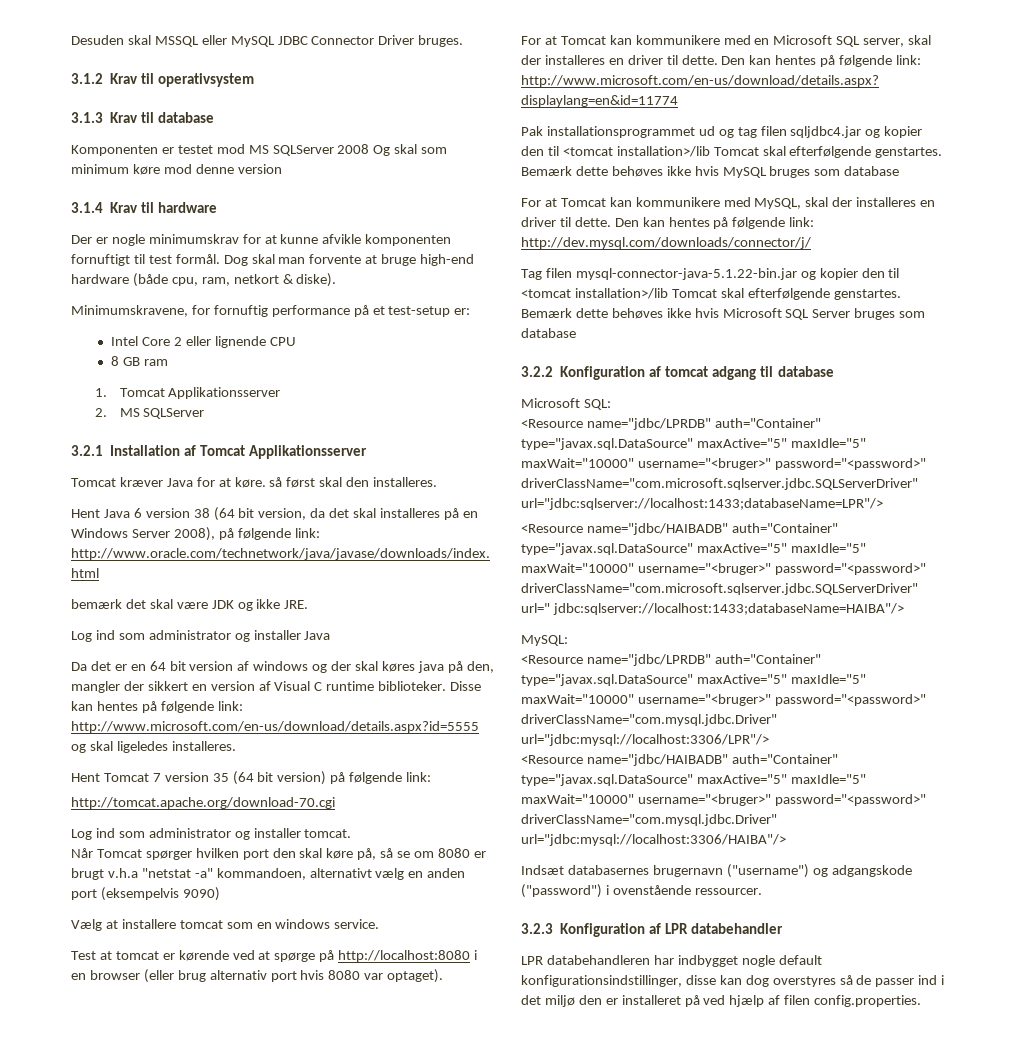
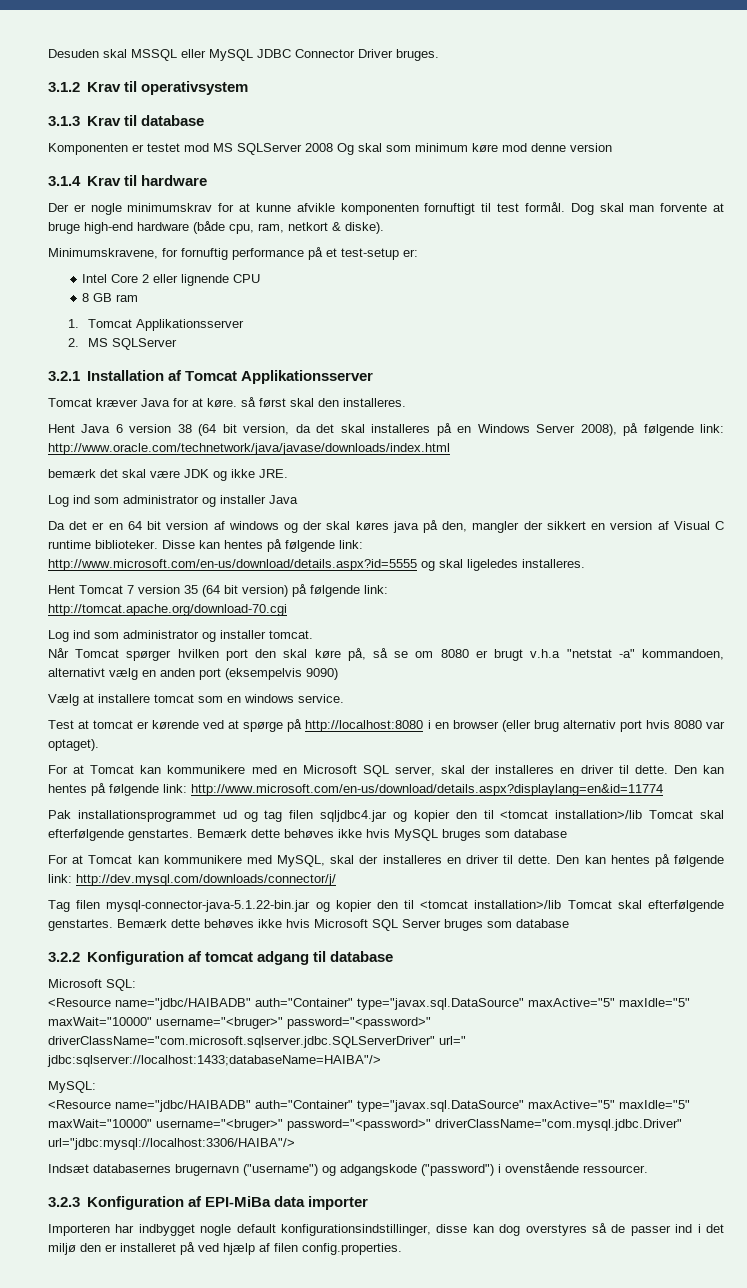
- <Resource name="jdbc/LPRDB" auth="Container" type="javax.sql.DataSource" maxActive="5" maxIdle="5" maxWait="10000" username="<bruger>" password="<password>" driverClassName="com.microsoft.sqlserver.jdbc.SQLServerDriver" url="jdbc:sqlserver://localhost:1433;databaseName=LPR"/>
- <Resource name="jdbc/LPRDB" auth="Container" type="javax.sql.DataSource" maxActive="5" maxIdle="5" maxWait="10000" username="<bruger>" password="<password>" driverClassName="com.mysql.jdbc.Driver" url="jdbc:mysql://localhost:3306/LPR"/>
- 3.2.3 Konfiguration af LPR databehandler
- LPR databehandleren har indbygget nogle default konfigurationsindstillinger, disse kan dog overstyres så de passer ind i det miljø den er installeret på ved hjælp af filen config.properties.
+ 3.2.3 Konfiguration af EPI-MiBa data importer
+ Importeren har indbygget nogle default konfigurationsindstillinger, disse kan dog overstyres så de passer ind i det miljø den er installeret på ved hjælp af filen config.properties.

